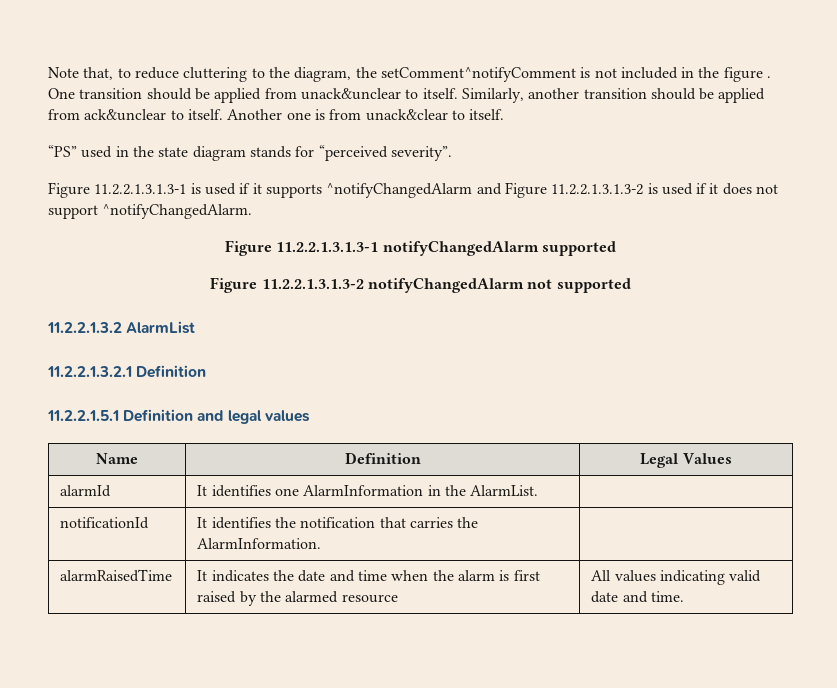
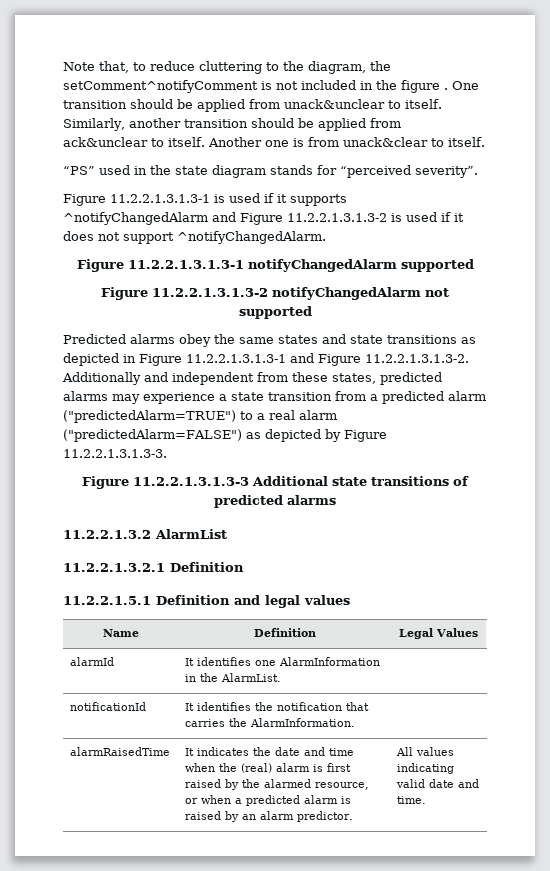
+ Predicted alarms obey the same states and state transitions as depicted in Figure 11.2.2.1.3.1.3-1 and Figure 11.2.2.1.3.1.3-2. Additionally and independent from these states, predicted alarms may experience a state transition from a predicted alarm ("predictedAlarm=TRUE") to a real alarm ("predictedAlarm=FALSE") as depicted by Figure 11.2.2.1.3.1.3-3.
+ Figure 11.2.2.1.3.1.3-3 Additional state transitions of predicted alarms
- alarmRaisedTime | It indicates the date and time when the alarm is first raised by the alarmed resource | All values indicating valid date and time.
+ alarmRaisedTime | It indicates the date and time when the (real) alarm is first raised by the alarmed resource, or when a predicted alarm is raised by an alarm predictor. | All values indicating valid date and time.

